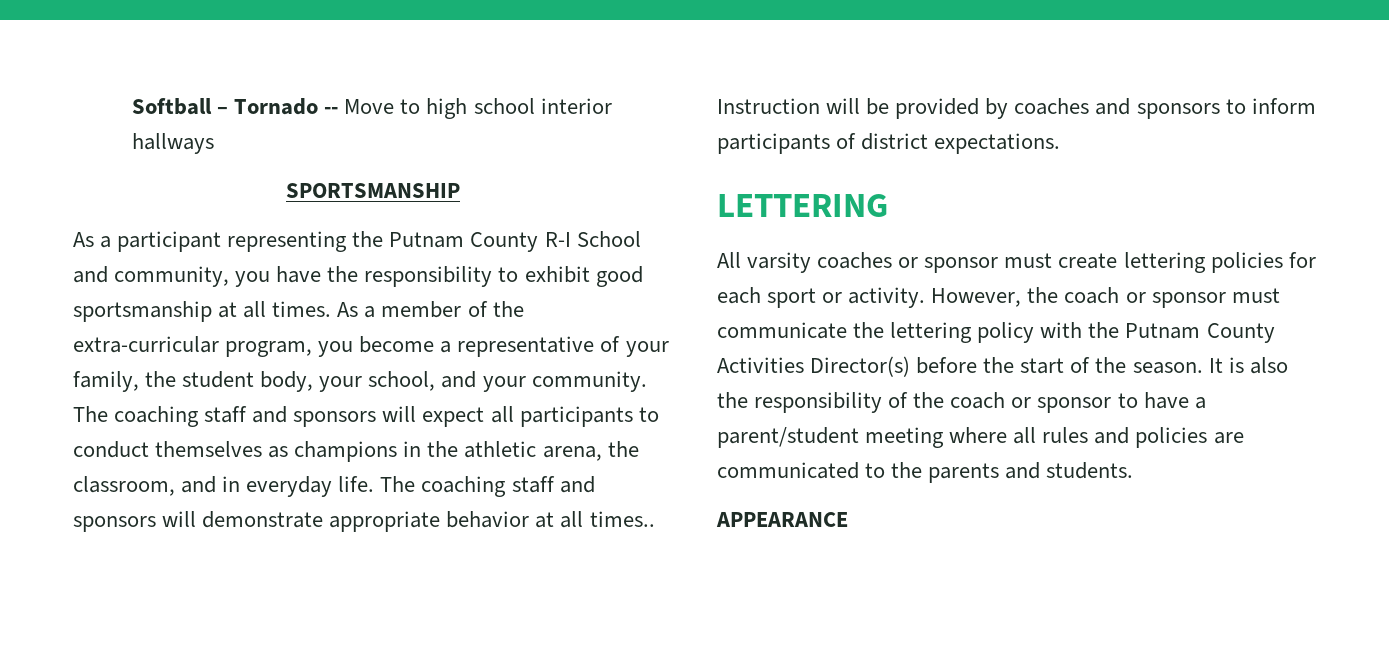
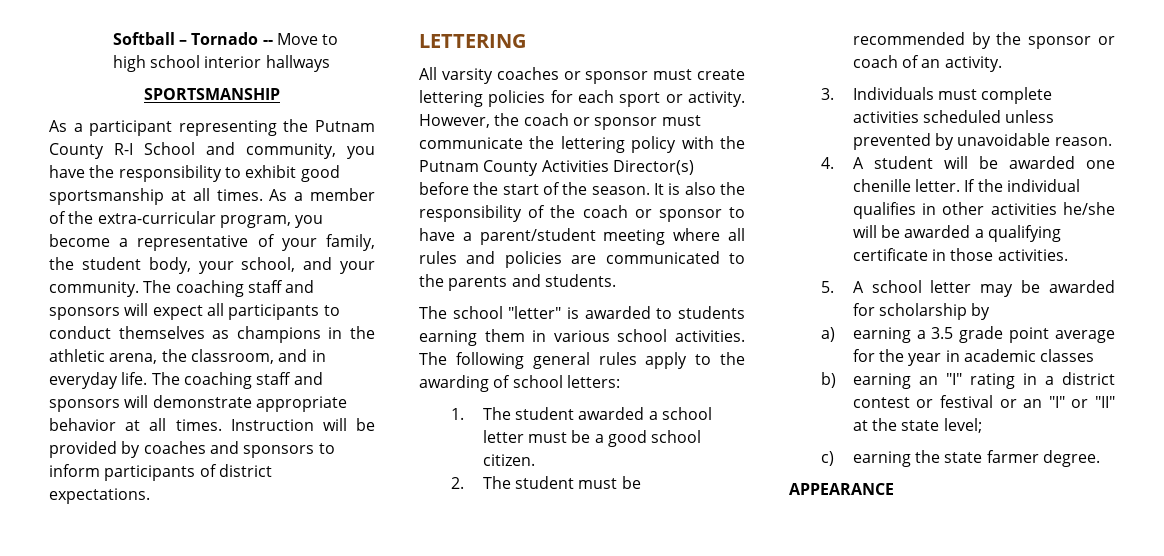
- The coaching staff and sponsors will demonstrate appropriate behavior at all times..
+ The coaching staff and sponsors will demonstrate appropriate behavior at all times.
+ The school "letter" is awarded to students earning them in various school activities. The following general rules apply to the awarding of school letters:
+ 1. The student awarded a school letter must be a good school citizen.
+ 2. The student must be recommended by the sponsor or coach of an activity.
+ 3. Individuals must complete activities scheduled unless prevented by unavoidable reason.
+ 4. A student will be awarded one chenille letter. If the individual qualifies in other activities he/she will be awarded a qualifying certificate in those activities.
+ 5. A school letter may be awarded for scholarship by
+ a) earning a 3.5 grade point average for the year in academic classes
+ b) earning an "I" rating in a district contest or festival or an "I" or "II" at the state level;
+ c) earning the state farmer degree.

